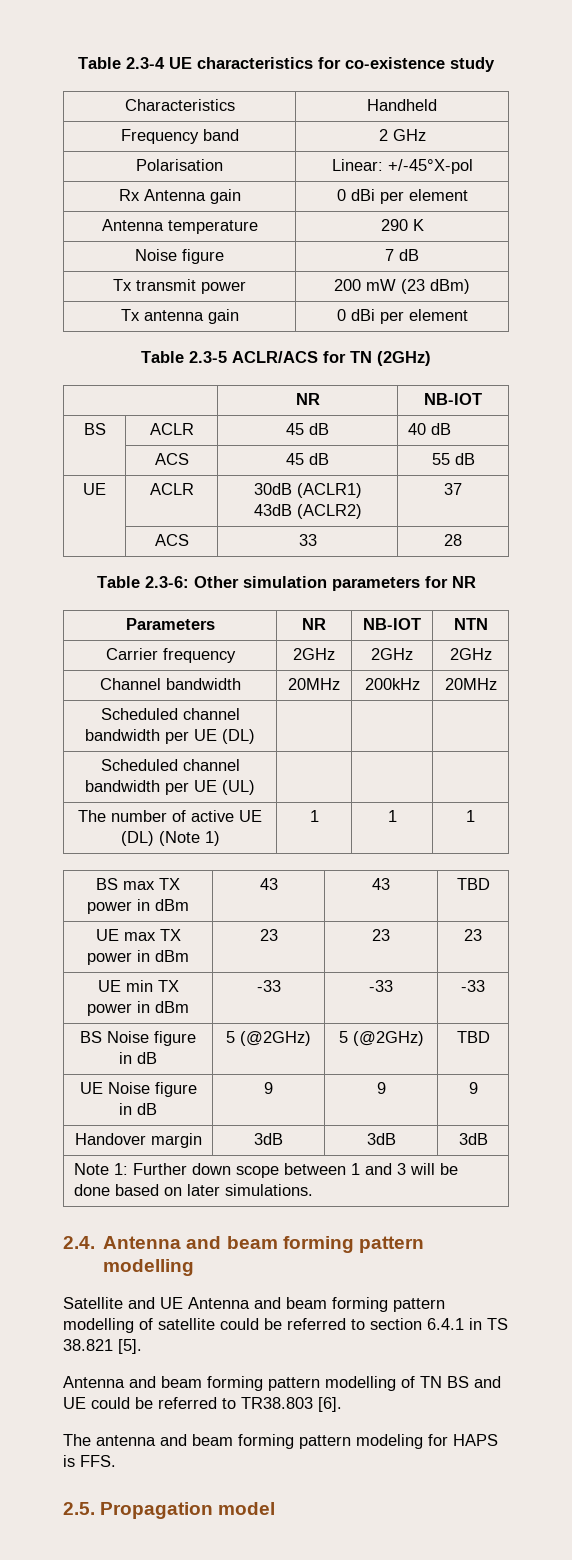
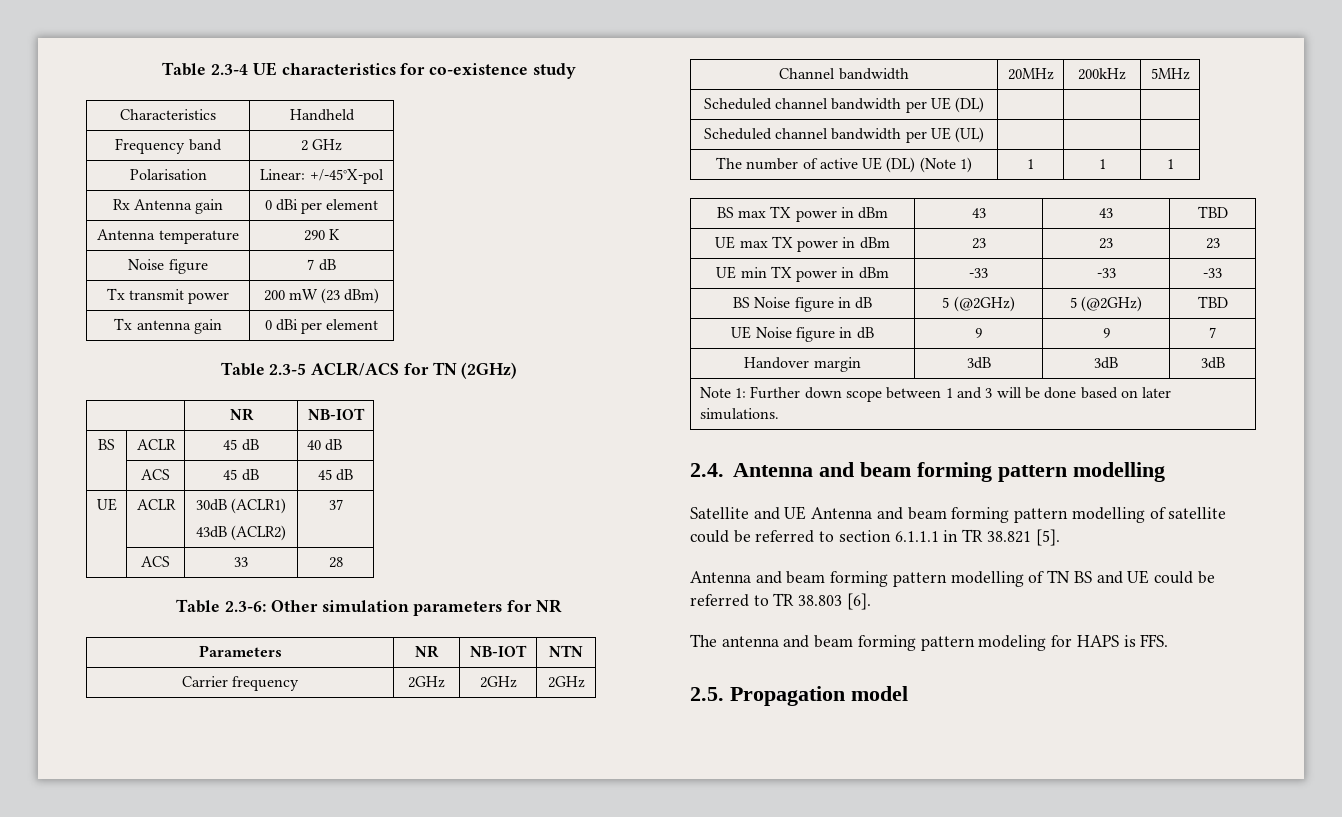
- | ACS | 45 dB | 55 dB
+ | ACS | 45 dB | 45 dB
- Channel bandwidth | 20MHz | 200kHz | 20MHz
+ Channel bandwidth | 20MHz | 200kHz | 5MHz
- UE Noise figure in dB | 9 | 9 | 9
+ UE Noise figure in dB | 9 | 9 | 7
- Satellite and UE Antenna and beam forming pattern modelling of satellite could be referred to section 6.4.1 in TS 38.821 [5].
+ Satellite and UE Antenna and beam forming pattern modelling of satellite could be referred to section 6.1.1.1 in TR 38.821 [5].
- Antenna and beam forming pattern modelling of TN BS and UE could be referred to TR38.803 [6].
+ Antenna and beam forming pattern modelling of TN BS and UE could be referred to TR 38.803 [6].

